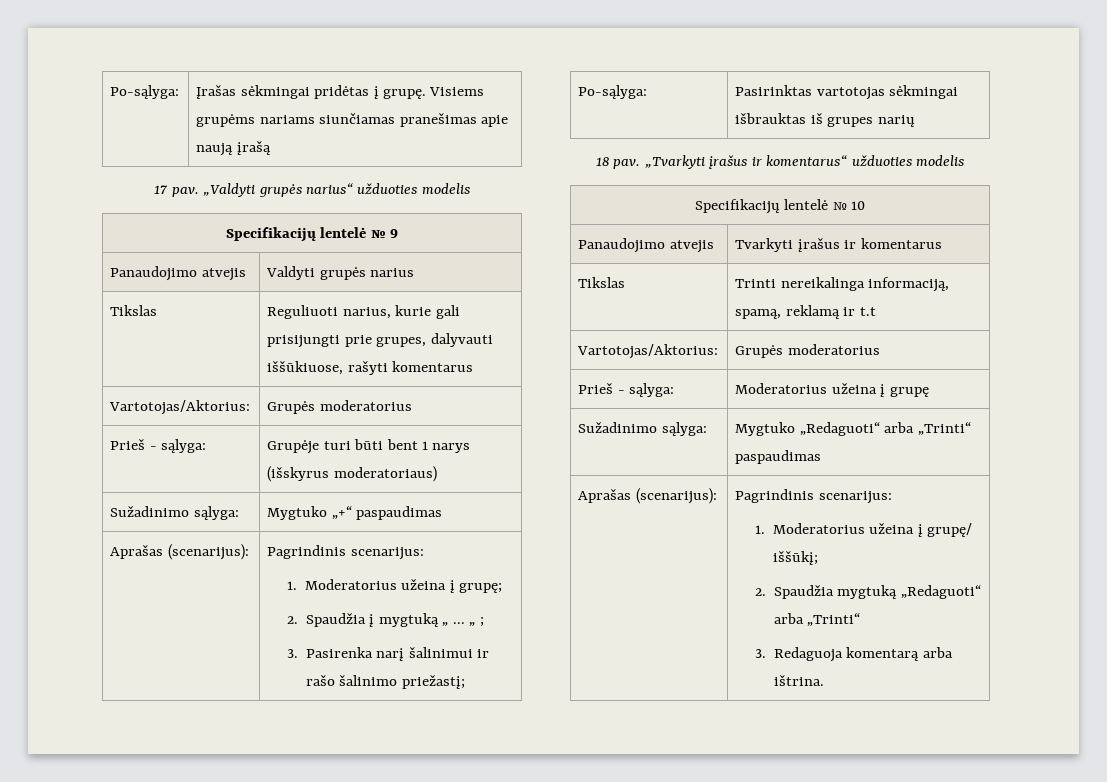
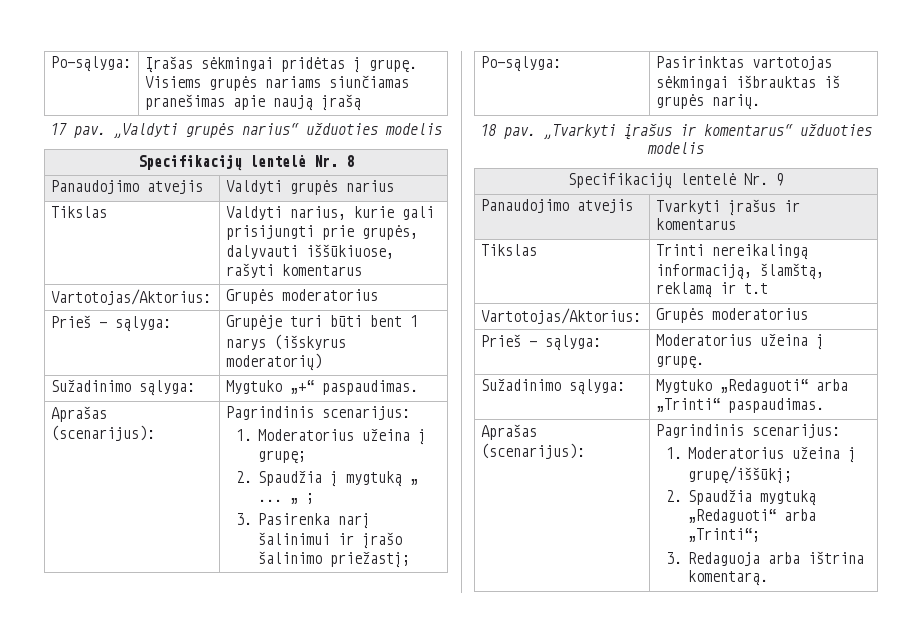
- Po-sąlyga: | Įrašas sėkmingai pridėtas į grupę. Visiems grupėms nariams siunčiamas pranešimas apie naują įrašą
+ Po-sąlyga: | Įrašas sėkmingai pridėtas į grupę. Visiems grupės nariams siunčiamas pranešimas apie naują įrašą
- Specifikacijų lentelė № 9
+ Specifikacijų lentelė Nr. 8
- Tikslas | Reguliuoti narius, kurie gali prisijungti prie grupes, dalyvauti iššūkiuose, rašyti komentarus
+ Tikslas | Valdyti narius, kurie gali prisijungti prie grupės, dalyvauti iššūkiuose, rašyti komentarus
- Prieš - sąlyga: | Grupėje turi būti bent 1 narys (išskyrus moderatoriaus)
+ Prieš - sąlyga: | Grupėje turi būti bent 1 narys (išskyrus moderatorių)
- Sužadinimo sąlyga: | Mygtuko „+“ paspaudimas
+ Sužadinimo sąlyga: | Mygtuko „+“ paspaudimas.
  Aprašas (scenarijus): | Pagrindinis scenarijus:
  1. Moderatorius užeina į grupę;
  2. Spaudžia į mygtuką „ ... „ ;
- 3. Pasirenka narį šalinimui ir rašo šalinimo priežastį;
+ 3. Pasirenka narį šalinimui ir įrašo šalinimo priežastį;
- Po-sąlyga: | Pasirinktas vartotojas sėkmingai išbrauktas iš grupes narių
+ Po-sąlyga: | Pasirinktas vartotojas sėkmingai išbrauktas iš grupės narių.
- Specifikacijų lentelė № 10
+ Specifikacijų lentelė Nr. 9
- Tikslas | Trinti nereikalinga informaciją, spamą, reklamą ir t.t
+ Tikslas | Trinti nereikalingą informaciją, šlamštą, reklamą ir t.t
- Prieš - sąlyga: | Moderatorius užeina į grupę
+ Prieš - sąlyga: | Moderatorius užeina į grupę.
- Sužadinimo sąlyga: | Mygtuko „Redaguoti“ arba „Trinti“ paspaudimas
+ Sužadinimo sąlyga: | Mygtuko „Redaguoti“ arba „Trinti“ paspaudimas.
  Aprašas (scenarijus): | Pagrindinis scenarijus:
- 1. Moderatorius užeina į grupę/ iššūkį;
- 2. Spaudžia mygtuką „Redaguoti“ arba „Trinti“
- 3. Redaguoja komentarą arba ištrina.
+ 1. Moderatorius užeina į grupę/iššūkį;
+ 2. Spaudžia mygtuką „Redaguoti“ arba „Trinti“;
+ 3. Redaguoja arba ištrina komentarą.

